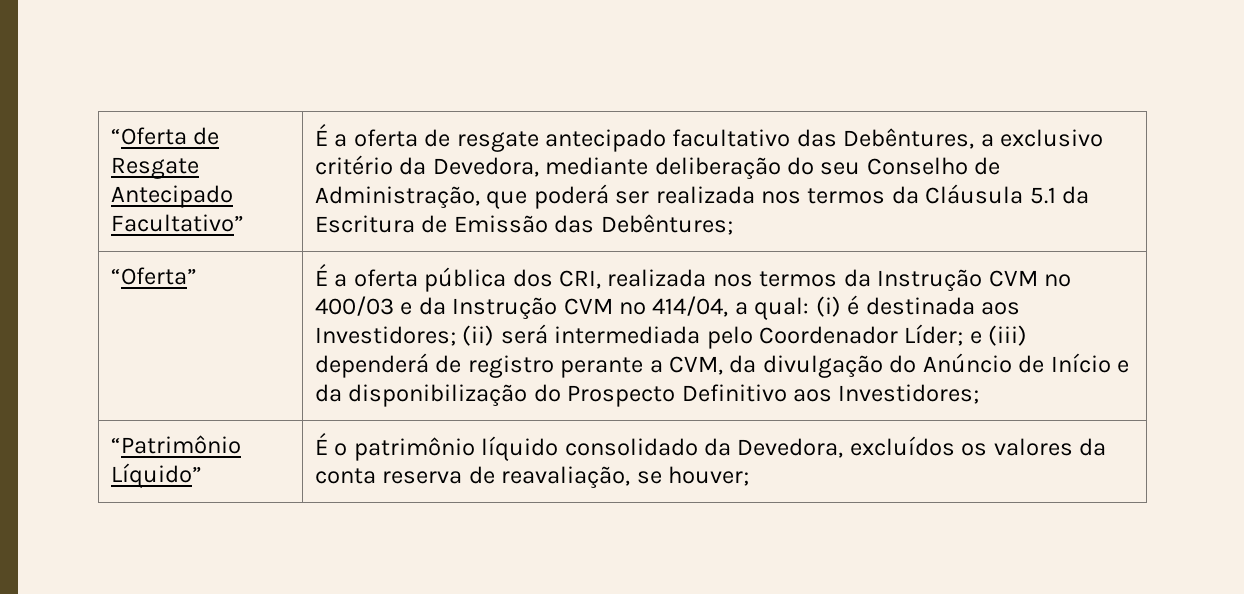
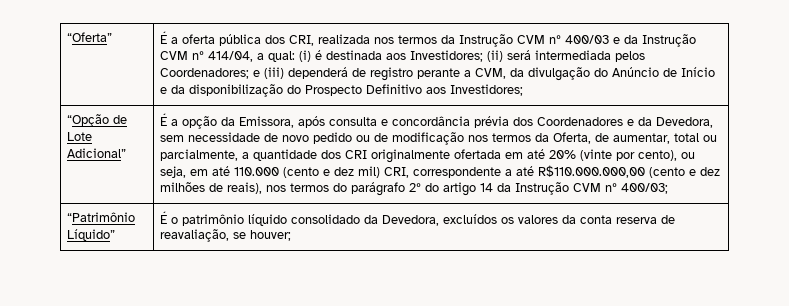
- “Oferta de Resgate Antecipado Facultativo” | É a oferta de resgate antecipado facultativo das Debêntures, a exclusivo critério da Devedora, mediante deliberação do seu Conselho de Administração, que poderá ser realizada nos termos da Cláusula 5.1 da Escritura de Emissão das Debêntures;
- É a oferta pública dos CRI, realizada nos termos da Instrução CVM nº 400/03 e da Instrução CVM nº 414/04, a qual: (i) é destinada aos Investidores; (ii) será intermediada pelo Coordenador Líder; e (iii) dependerá de registro perante a CVM, da divulgação do Anúncio de Início e da disponibilização do Prospecto Definitivo aos Investidores;
+ É a oferta pública dos CRI, realizada nos termos da Instrução CVM nº 400/03 e da Instrução CVM nº 414/04, a qual: (i) é destinada aos Investidores; (ii) será intermediada pelos Coordenadores; e (iii) dependerá de registro perante a CVM, da divulgação do Anúncio de Início e da disponibilização do Prospecto Definitivo aos Investidores;
+ “Opção de Lote Adicional” | É a opção da Emissora, após consulta e concordância prévia dos Coordenadores e da Devedora, sem necessidade de novo pedido ou de modificação nos termos da Oferta, de aumentar, total ou parcialmente, a quantidade dos CRI originalmente ofertada em até 20% (vinte por cento), ou seja, em até 110.000 (cento e dez mil) CRI, correspondente a até R$110.000.000,00 (cento e dez milhões de reais), nos termos do parágrafo 2º do artigo 14 da Instrução CVM nº 400/03;

